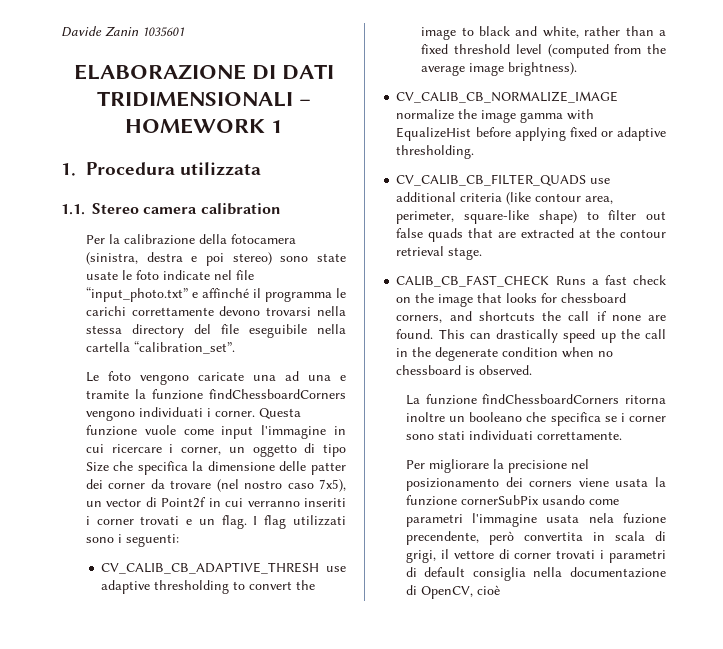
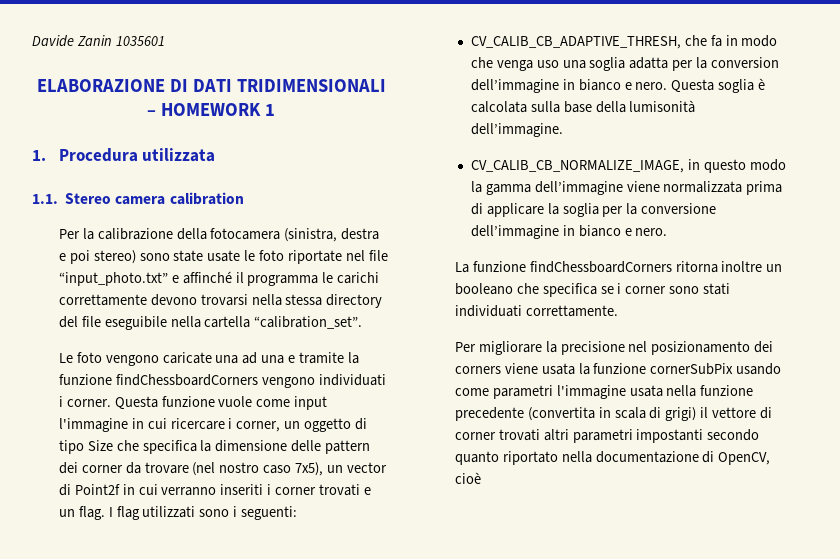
- Per la calibrazione della fotocamera (sinistra, destra e poi stereo) sono state usate le foto indicate nel file “input_photo.txt” e affinché il programma le carichi correttamente devono trovarsi nella stessa directory del file eseguibile nella cartella “calibration_set”.
+ Per la calibrazione della fotocamera (sinistra, destra e poi stereo) sono state usate le foto riportate nel file “input_photo.txt” e affinché il programma le carichi correttamente devono trovarsi nella stessa directory del file eseguibile nella cartella “calibration_set”.
- Questa funzione vuole come input l'immagine in cui ricercare i corner, un oggetto di tipo Size che specifica la dimensione delle patter dei corner da trovare (nel nostro caso 7x5), un vector di Point2f in cui verranno inseriti i corner trovati e un flag.
+ Questa funzione vuole come input l'immagine in cui ricercare i corner, un oggetto di tipo Size che specifica la dimensione delle pattern dei corner da trovare (nel nostro caso 7x5), un vector di Point2f in cui verranno inseriti i corner trovati e un flag.
- CV_CALIB_CB_ADAPTIVE_THRESH use adaptive thresholding to convert the image to black and white, rather than a fixed threshold level (computed from the average image brightness).
- CV_CALIB_CB_NORMALIZE_IMAGE normalize the image gamma with EqualizeHist before applying fixed or adaptive thresholding.
- CV_CALIB_CB_FILTER_QUADS use additional criteria (like contour area, perimeter, square-like shape) to filter out false quads that are extracted at the contour retrieval stage.
- CALIB_CB_FAST_CHECK Runs a fast check on the image that looks for chessboard corners, and shortcuts the call if none are found. This can drastically speed up the call in the degenerate condition when no chessboard is observed.
+ CV_CALIB_CB_ADAPTIVE_THRESH, che fa in modo che venga uso una soglia adatta per la conversion dell’immagine in bianco e nero. Questa soglia è calcolata sulla base della lumisonità dell’immagine.
+ CV_CALIB_CB_NORMALIZE_IMAGE, in questo modo la gamma dell’immagine viene normalizzata prima di applicare la soglia per la conversione dell’immagine in bianco e nero.
- Per migliorare la precisione nel posizionamento dei corners viene usata la funzione cornerSubPix usando come parametri l'immagine usata nela fuzione precendente, però convertita in scala di grigi, il vettore di corner trovati i parametri di default consiglia nella documentazione di OpenCV, cioè
+ Per migliorare la precisione nel posizionamento dei corners viene usata la funzione cornerSubPix usando come parametri l'immagine usata nella funzione precedente (convertita in scala di grigi) il vettore di corner trovati altri parametri impostanti secondo quanto riportato nella documentazione di OpenCV, cioè

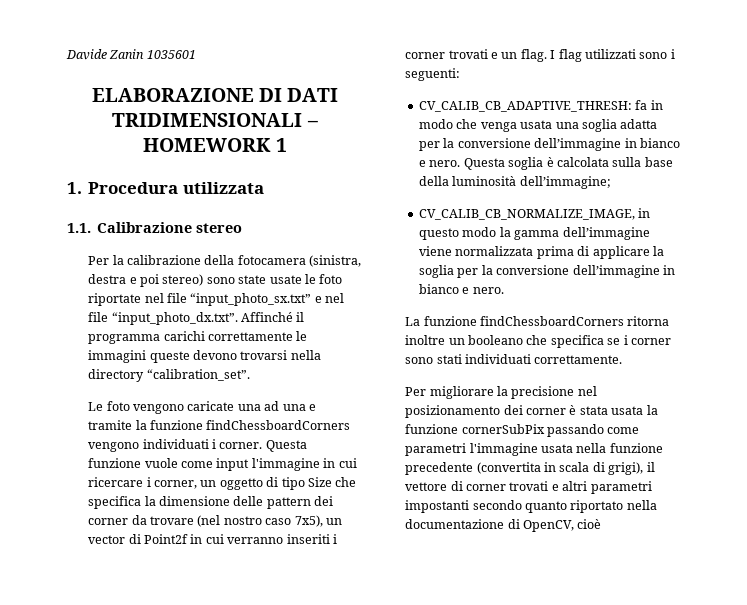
- 1.1. Stereo camera calibration
+ 1.1. Calibrazione stereo
- Per la calibrazione della fotocamera (sinistra, destra e poi stereo) sono state usate le foto riportate nel file “input_photo.txt” e affinché il programma le carichi correttamente devono trovarsi nella stessa directory del file eseguibile nella cartella “calibration_set”.
+ Per la calibrazione della fotocamera (sinistra, destra e poi stereo) sono state usate le foto riportate nel file “input_photo_sx.txt” e nel file “input_photo_dx.txt”. Affinché il programma carichi correttamente le immagini queste devono trovarsi nella directory “calibration_set”.
- CV_CALIB_CB_ADAPTIVE_THRESH, che fa in modo che venga uso una soglia adatta per la conversion dell’immagine in bianco e nero.
+ CV_CALIB_CB_ADAPTIVE_THRESH: fa in modo che venga usata una soglia adatta per la conversione dell’immagine in bianco e nero.
- Questa soglia è calcolata sulla base della lumisonità dell’immagine.
+ Questa soglia è calcolata sulla base della luminosità dell’immagine;
- Per migliorare la precisione nel posizionamento dei corners viene usata la funzione cornerSubPix usando come parametri l'immagine usata nella funzione precedente (convertita in scala di grigi) il vettore di corner trovati altri parametri impostanti secondo quanto riportato nella documentazione di OpenCV, cioè
+ Per migliorare la precisione nel posizionamento dei corner è stata usata la funzione cornerSubPix passando come parametri l'immagine usata nella funzione precedente (convertita in scala di grigi), il vettore di corner trovati e altri parametri impostanti secondo quanto riportato nella documentazione di OpenCV, cioè

